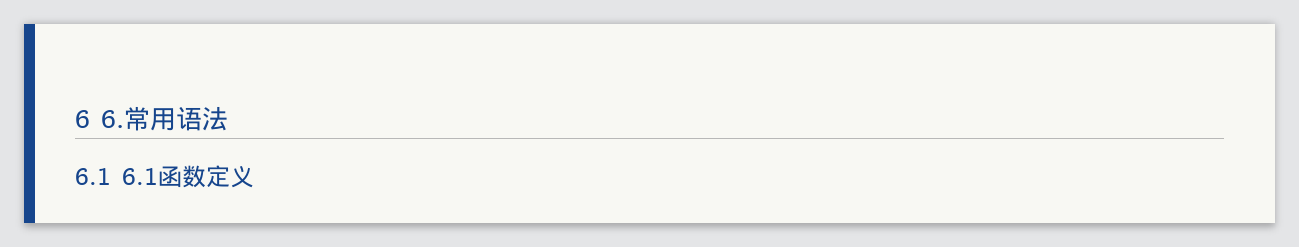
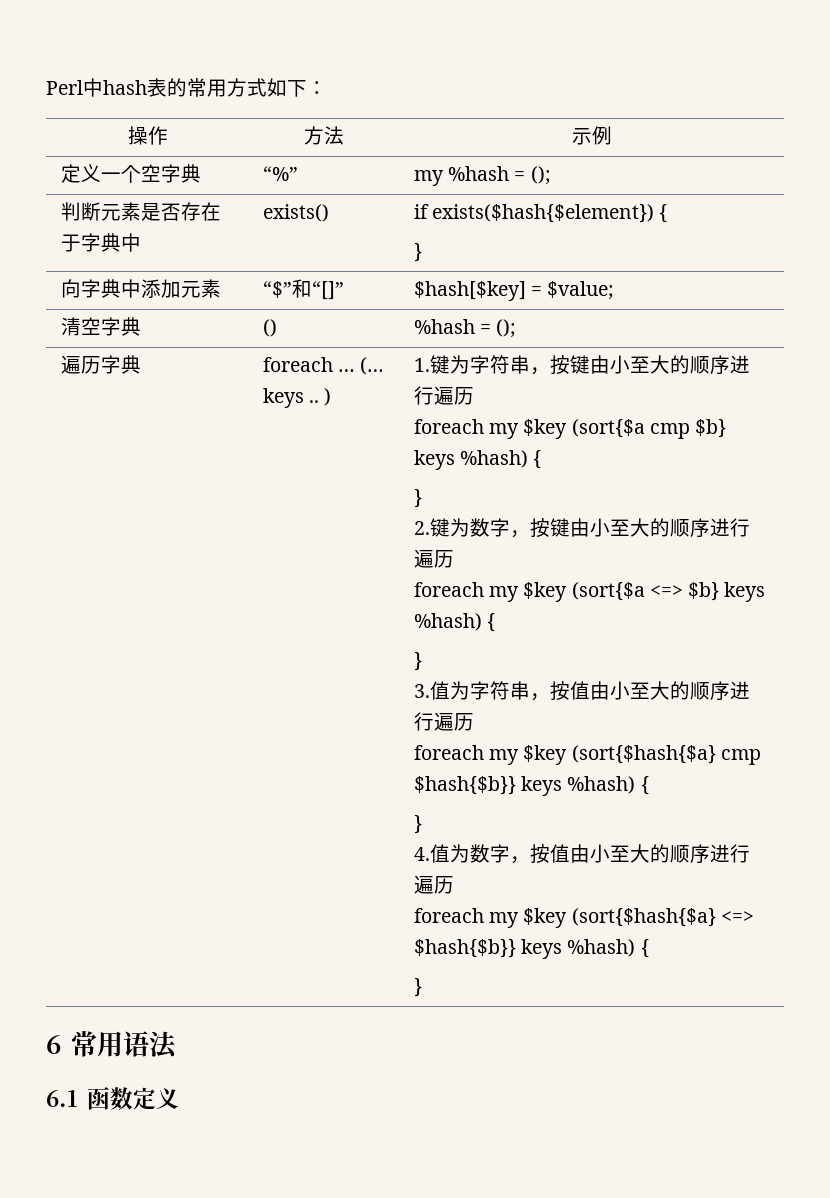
- 6 6.常用语法
+ Perl中hash表的常用方式如下：
+ 操作 | 方法 | 示例
+ 定义一个空字典 | “%” | my %hash = ();
+ 判断元素是否存在于字典中 | exists() | if exists($hash{$element}) {
+ }
+ 向字典中添加元素 | “$”和“[]” | $hash[$key] = $value;
+ 清空字典 | () | %hash = ();
+ 遍历字典 | foreach … (… keys .. ) | 1.键为字符串，按键由小至大的顺序进行遍历
+ foreach my $key (sort{$a cmp $b} keys %hash) {
+ }
+ 2.键为数字，按键由小至大的顺序进行遍历
+ foreach my $key (sort{$a <=> $b} keys %hash) {
+ }
+ 3.值为字符串，按值由小至大的顺序进行遍历
+ foreach my $key (sort{$hash{$a} cmp $hash{$b}} keys %hash) {
+ }
+ 4.值为数字，按值由小至大的顺序进行遍历
+ foreach my $key (sort{$hash{$a} <=> $hash{$b}} keys %hash) {
+ }
+ 6常用语法
- 6.1 6.1函数定义
+ 6.1函数定义

